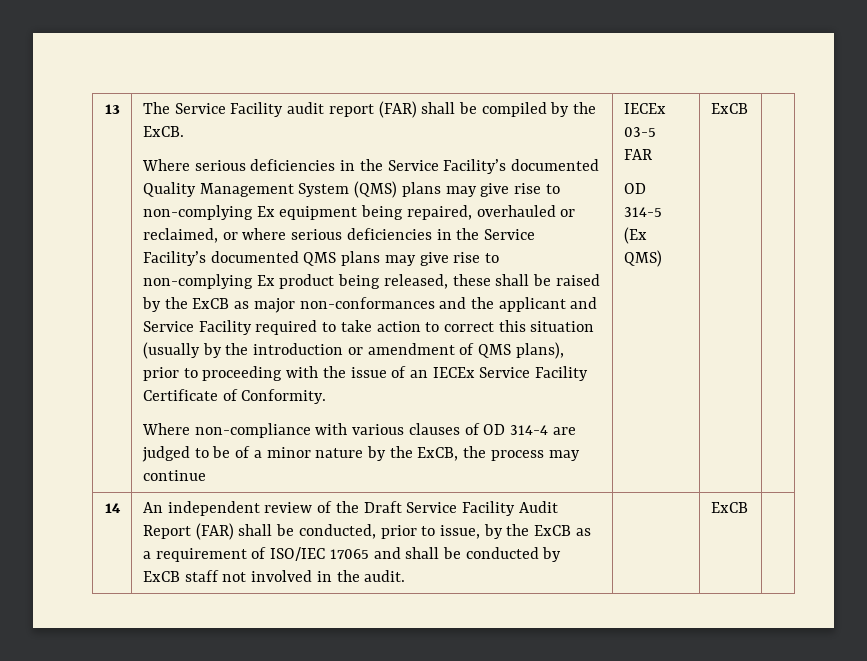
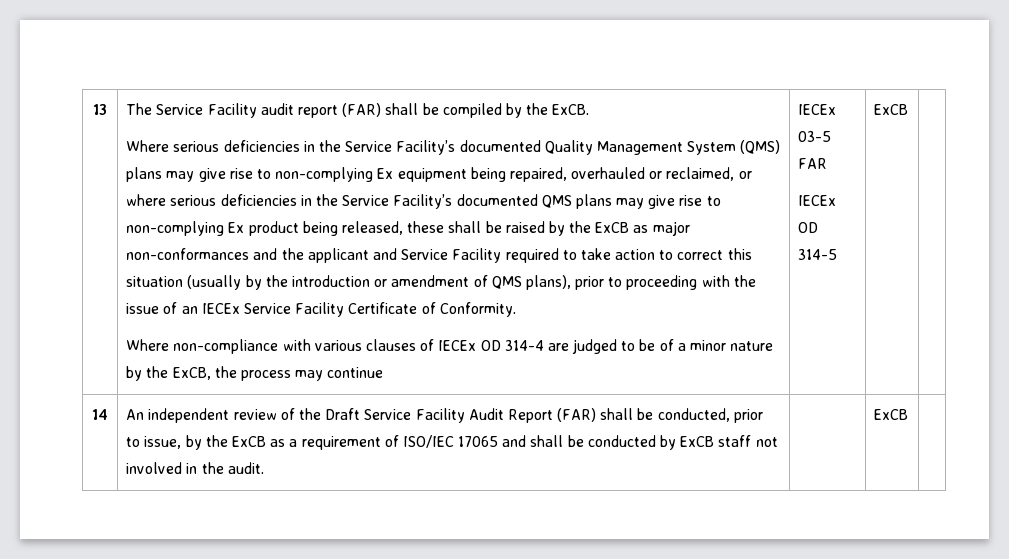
- Where non-compliance with various clauses of OD 314-4 are judged to be of a minor nature by the ExCB, the process may continue
+ Where non-compliance with various clauses of IECEx OD 314-4 are judged to be of a minor nature by the ExCB, the process may continue
- OD 314-5 (Ex QMS)
+ IECEx OD 314-5

